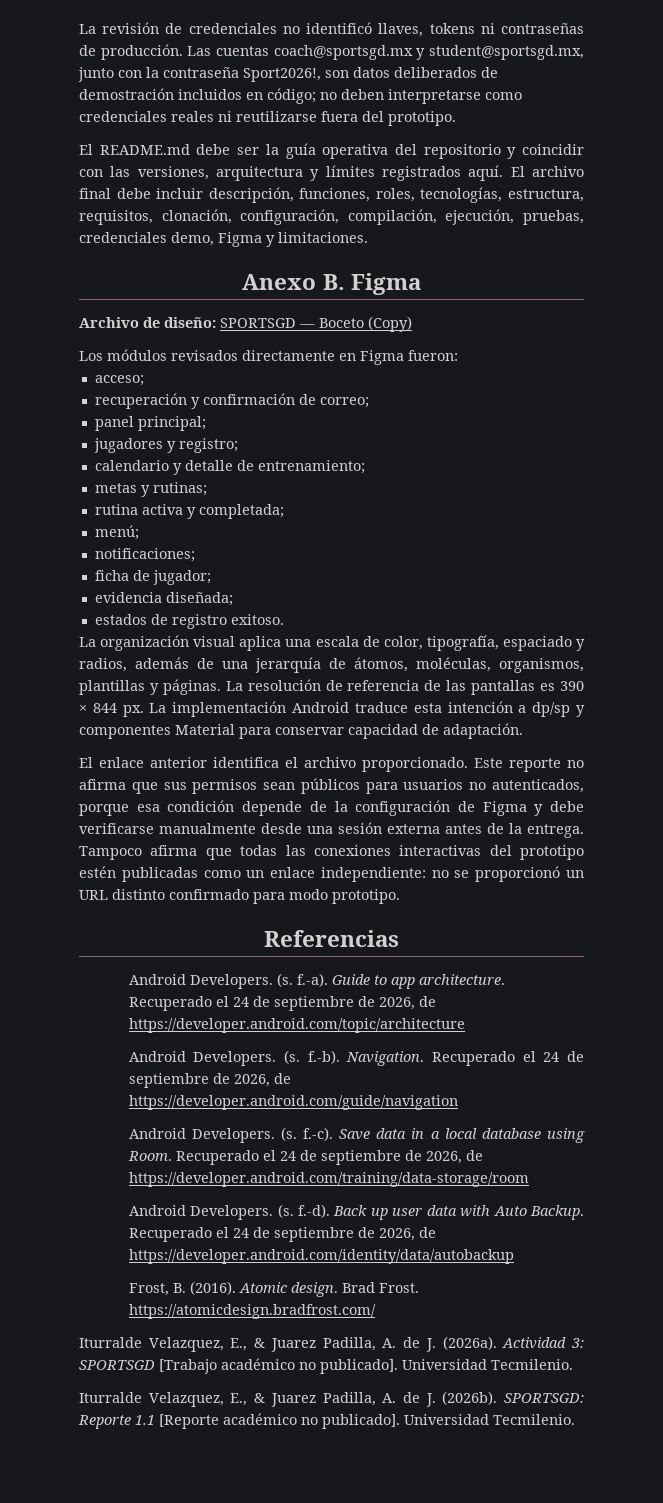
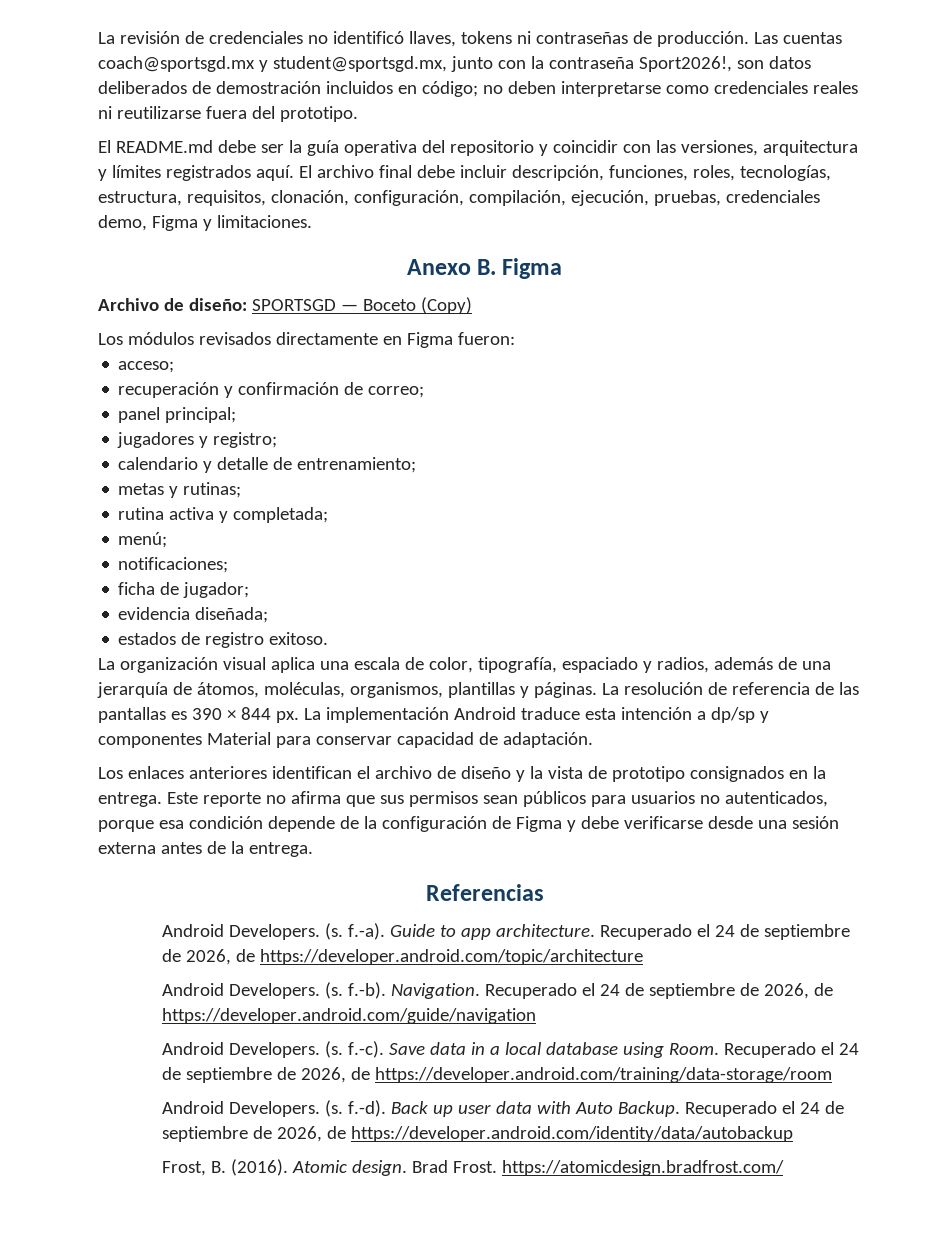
- El enlace anterior identifica el archivo proporcionado.
+ Los enlaces anteriores identifican el archivo de diseño y la vista de prototipo consignados en la entrega.
- Este reporte no afirma que sus permisos sean públicos para usuarios no autenticados, porque esa condición depende de la configuración de Figma y debe verificarse manualmente desde una sesión externa antes de la entrega. Tampoco afirma que todas las conexiones interactivas del prototipo estén publicadas como un enlace independiente: no se proporcionó un URL distinto confirmado para modo prototipo.
+ Este reporte no afirma que sus permisos sean públicos para usuarios no autenticados, porque esa condición depende de la configuración de Figma y debe verificarse desde una sesión externa antes de la entrega.
- Iturralde Velazquez, E., & Juarez Padilla, A. de J. (2026a). Actividad 3: SPORTSGD [Trabajo académico no publicado]. Universidad Tecmilenio.
- Iturralde Velazquez, E., & Juarez Padilla, A. de J. (2026b). SPORTSGD: Reporte 1.1 [Reporte académico no publicado]. Universidad Tecmilenio.

